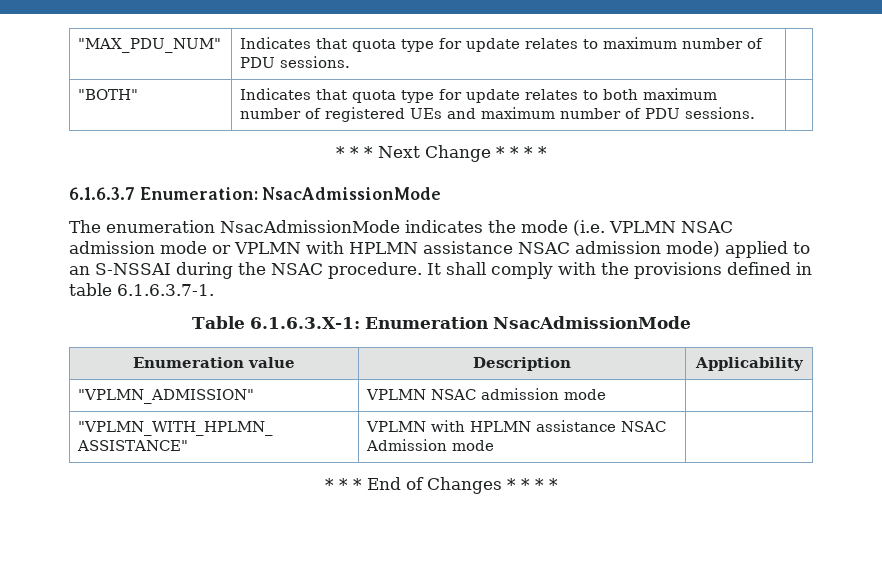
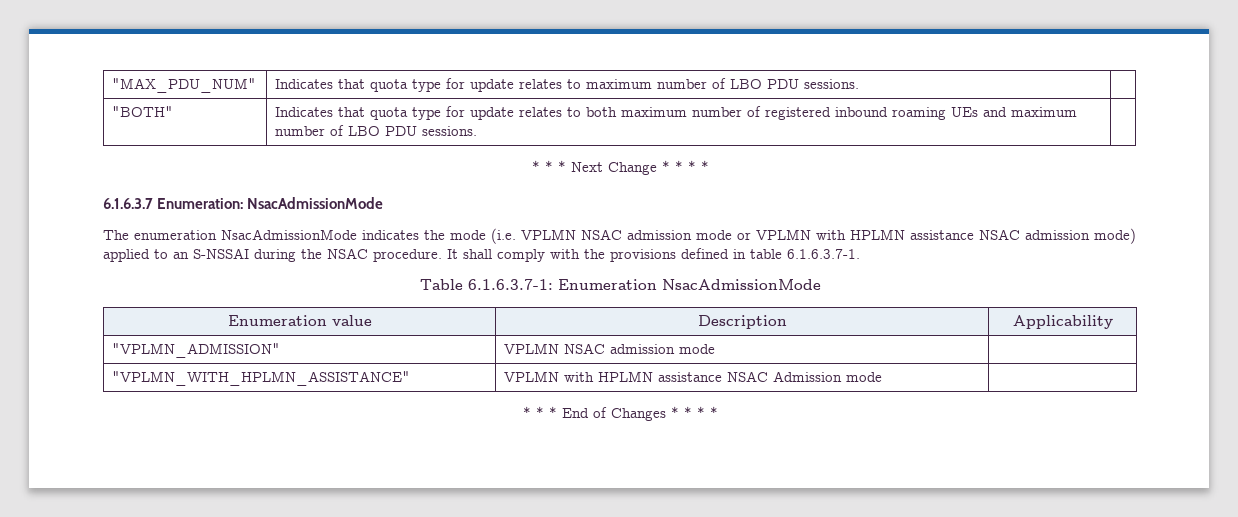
- "MAX_PDU_NUM" | Indicates that quota type for update relates to maximum number of PDU sessions. |
+ "MAX_PDU_NUM" | Indicates that quota type for update relates to maximum number of LBO PDU sessions. |
- "BOTH" | Indicates that quota type for update relates to both maximum number of registered UEs and maximum number of PDU sessions. |
+ "BOTH" | Indicates that quota type for update relates to both maximum number of registered inbound roaming UEs and maximum number of LBO PDU sessions. |
- Table 6.1.6.3.X-1: Enumeration NsacAdmissionMode
+ Table 6.1.6.3.7-1: Enumeration NsacAdmissionMode

